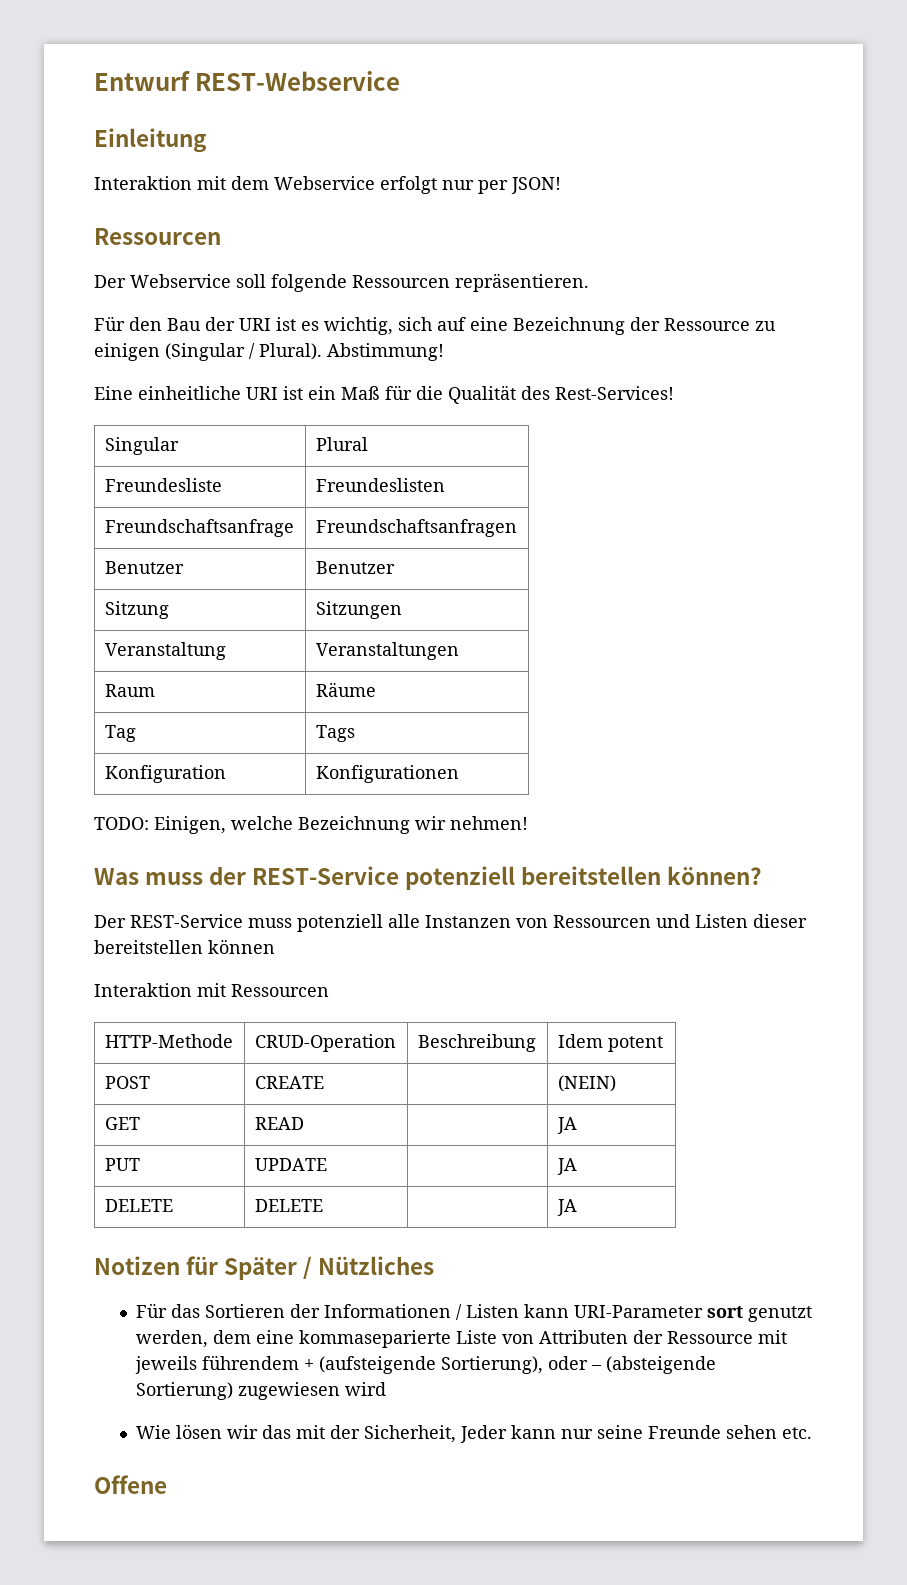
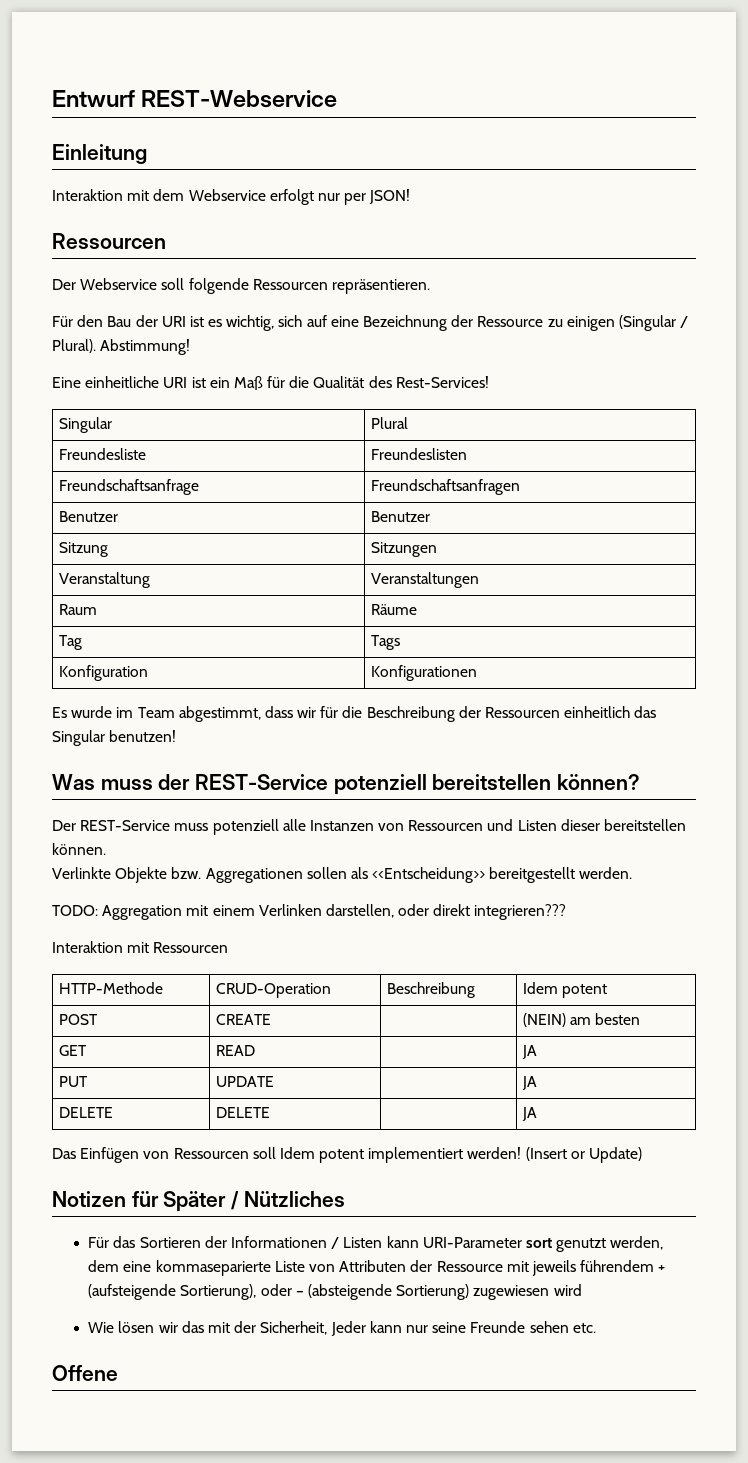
- TODO: Einigen, welche Bezeichnung wir nehmen!
+ Es wurde im Team abgestimmt, dass wir für die Beschreibung der Ressourcen einheitlich das Singular benutzen!
- Der REST-Service muss potenziell alle Instanzen von Ressourcen und Listen dieser bereitstellen können
+ Der REST-Service muss potenziell alle Instanzen von Ressourcen und Listen dieser bereitstellen können.
+ Verlinkte Objekte bzw. Aggregationen sollen als <<Entscheidung>> bereitgestellt werden.
+ TODO: Aggregation mit einem Verlinken darstellen, oder direkt integrieren???
- POST | CREATE | | (NEIN)
+ POST | CREATE | | (NEIN) am besten
+ Das Einfügen von Ressourcen soll Idem potent implementiert werden! (Insert or Update)

